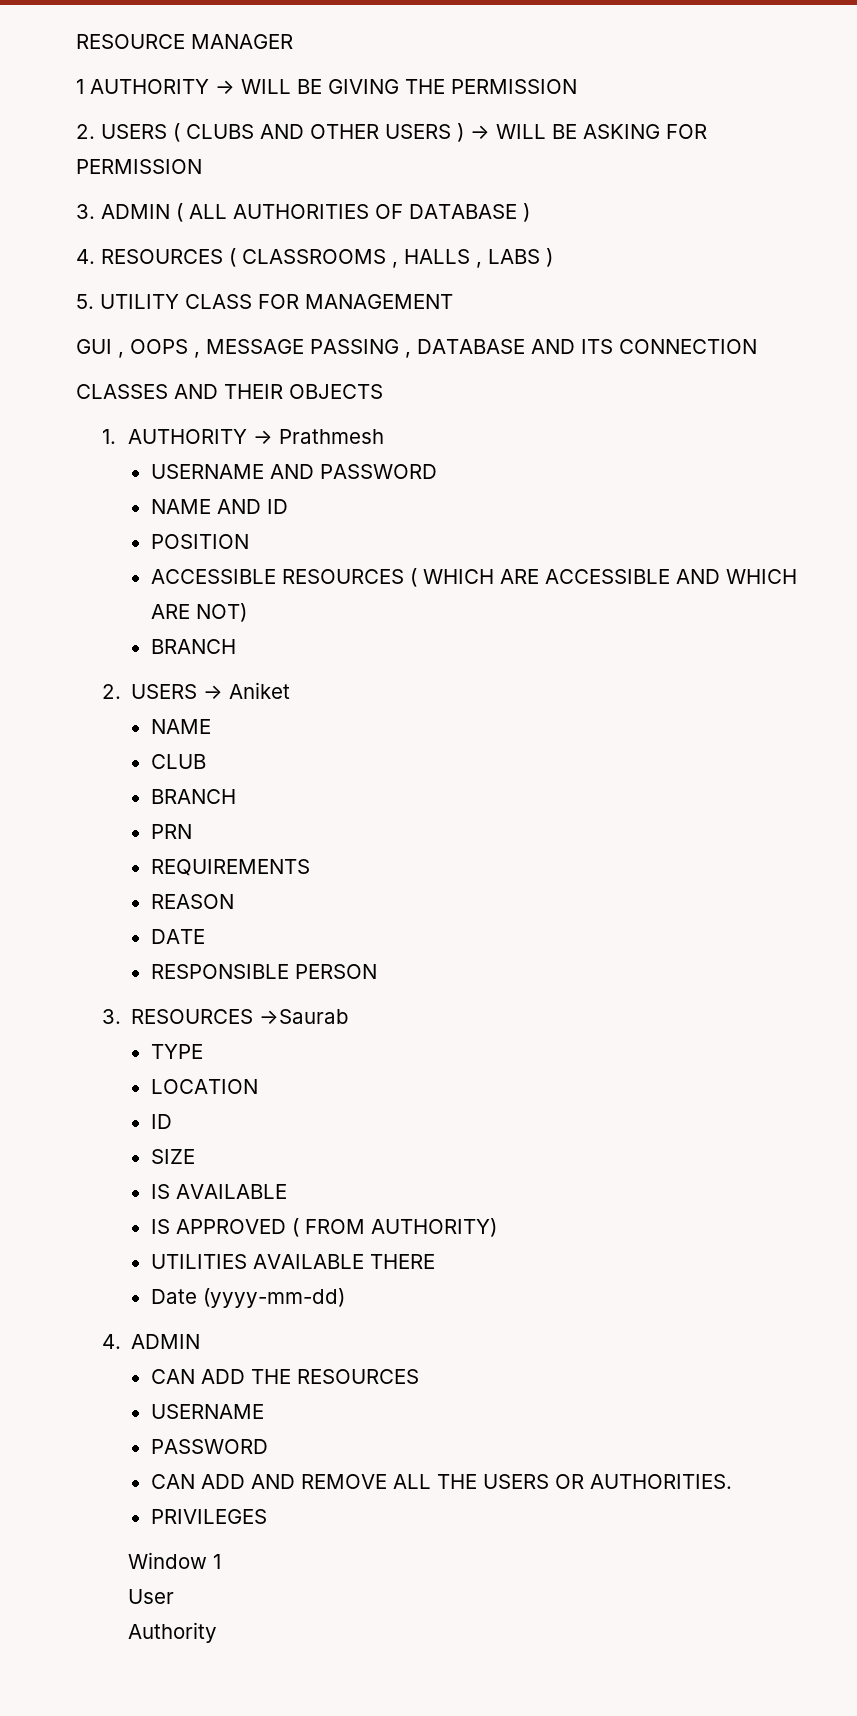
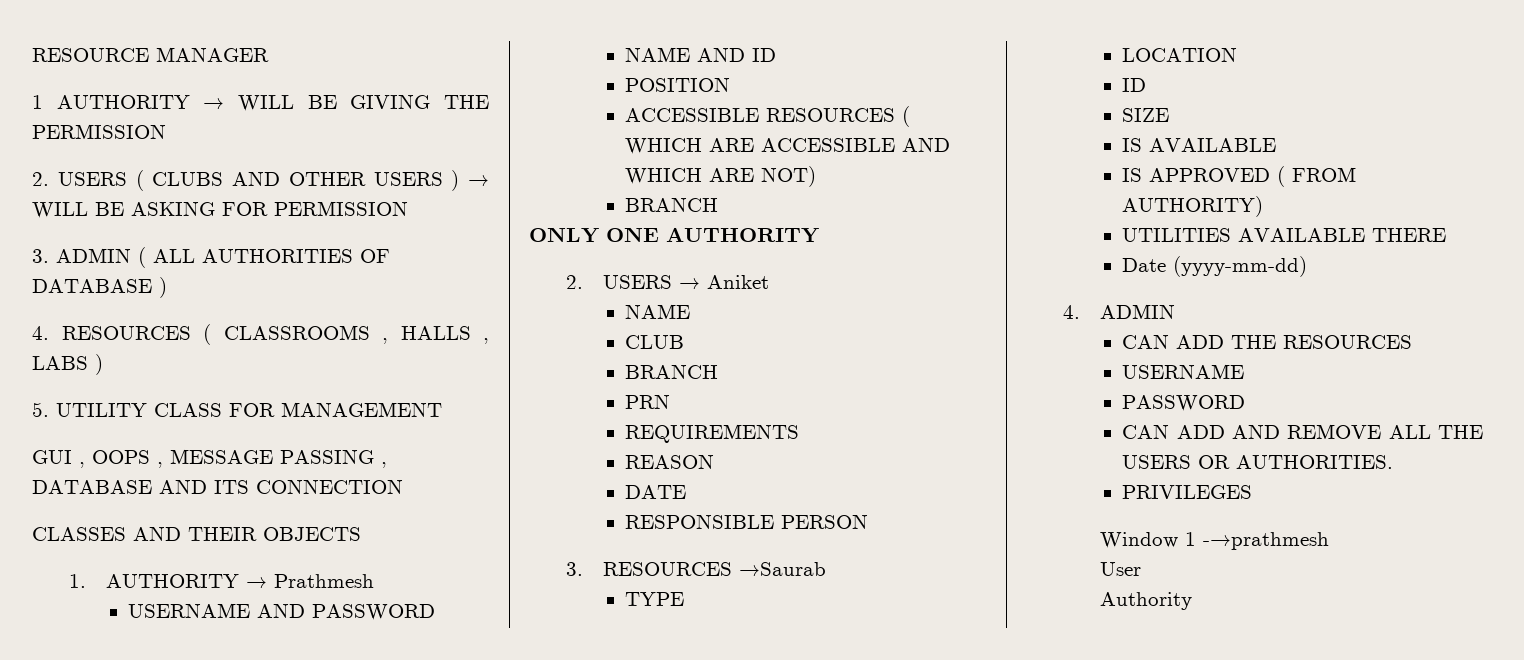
+ ONLY ONE AUTHORITY
- Window 1
+ Window 1 -→prathmesh

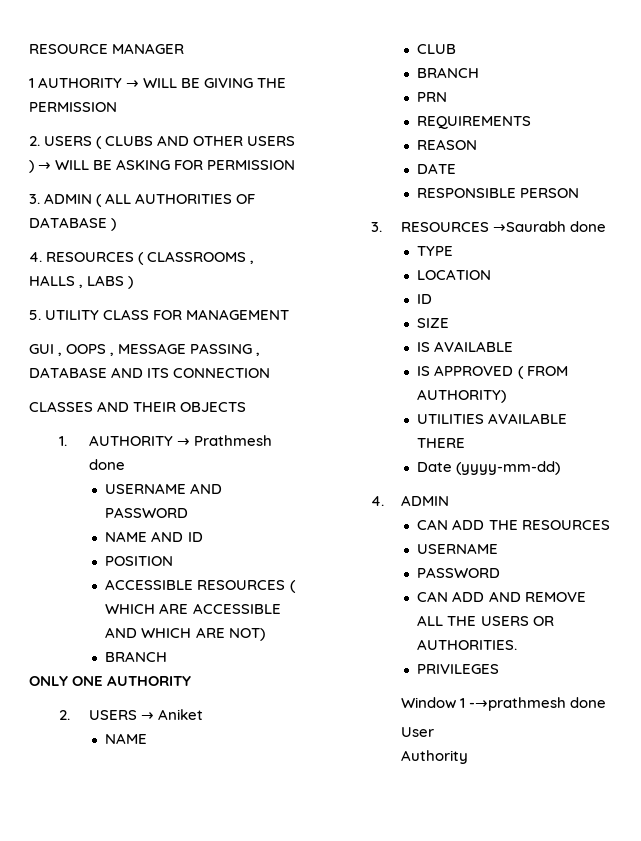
- 1. AUTHORITY → Prathmesh
+ 1. AUTHORITY → Prathmesh done
- 3. RESOURCES →Saurab
+ 3. RESOURCES →Saurabh done
- Window 1 -→prathmesh
+ Window 1 -→prathmesh done

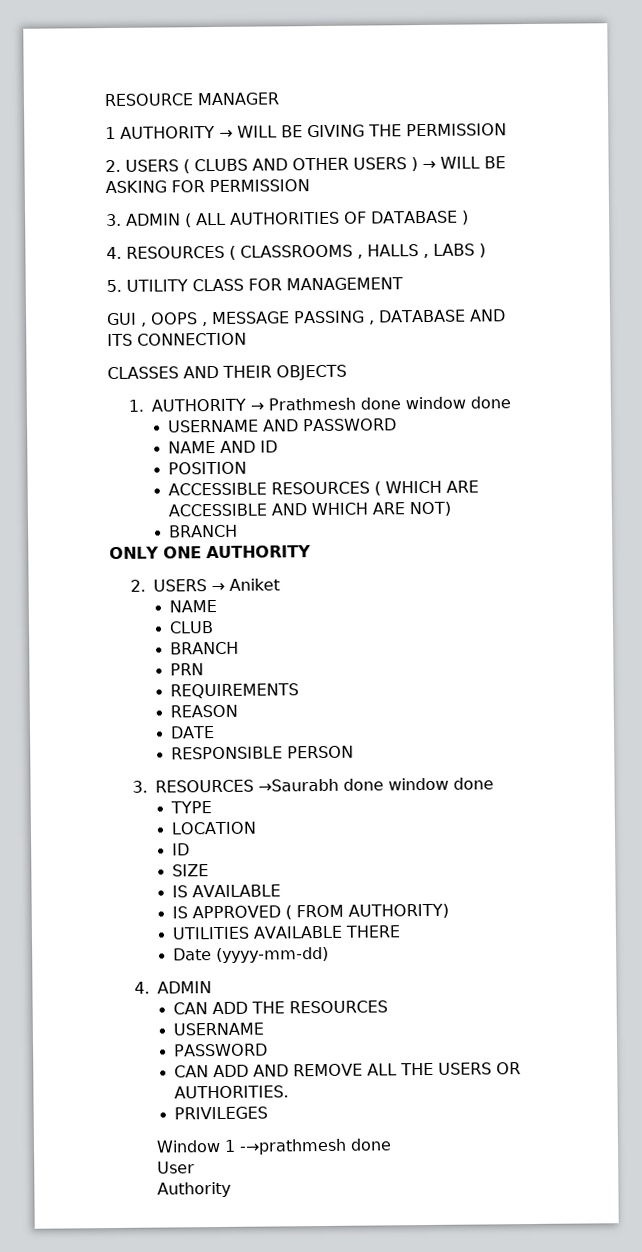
- 1. AUTHORITY → Prathmesh done
+ 1. AUTHORITY → Prathmesh done window done
- 3. RESOURCES →Saurabh done
+ 3. RESOURCES →Saurabh done window done

